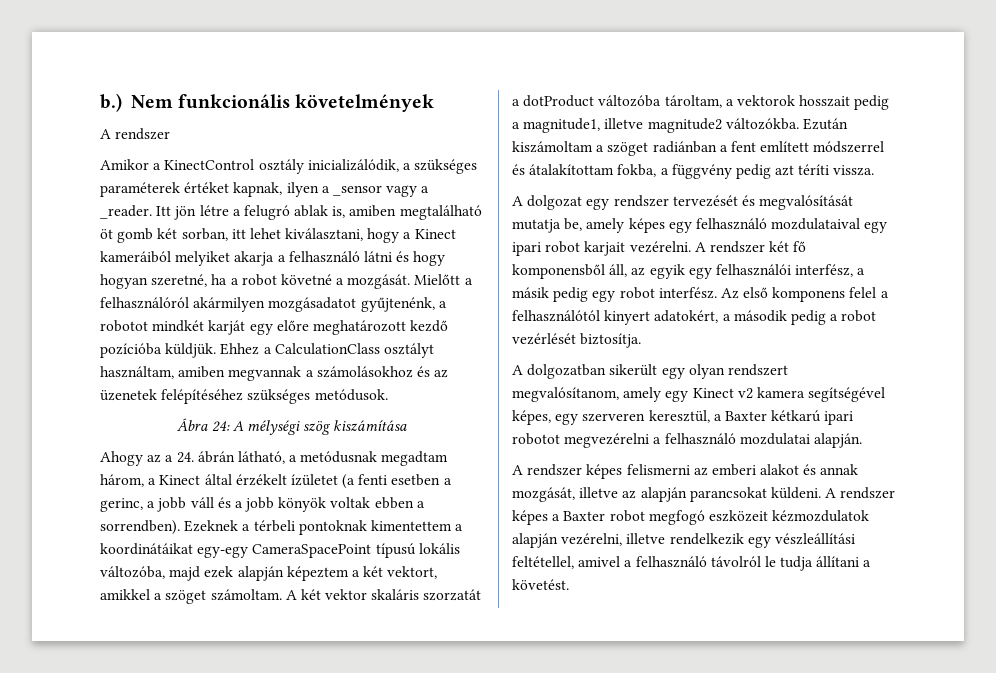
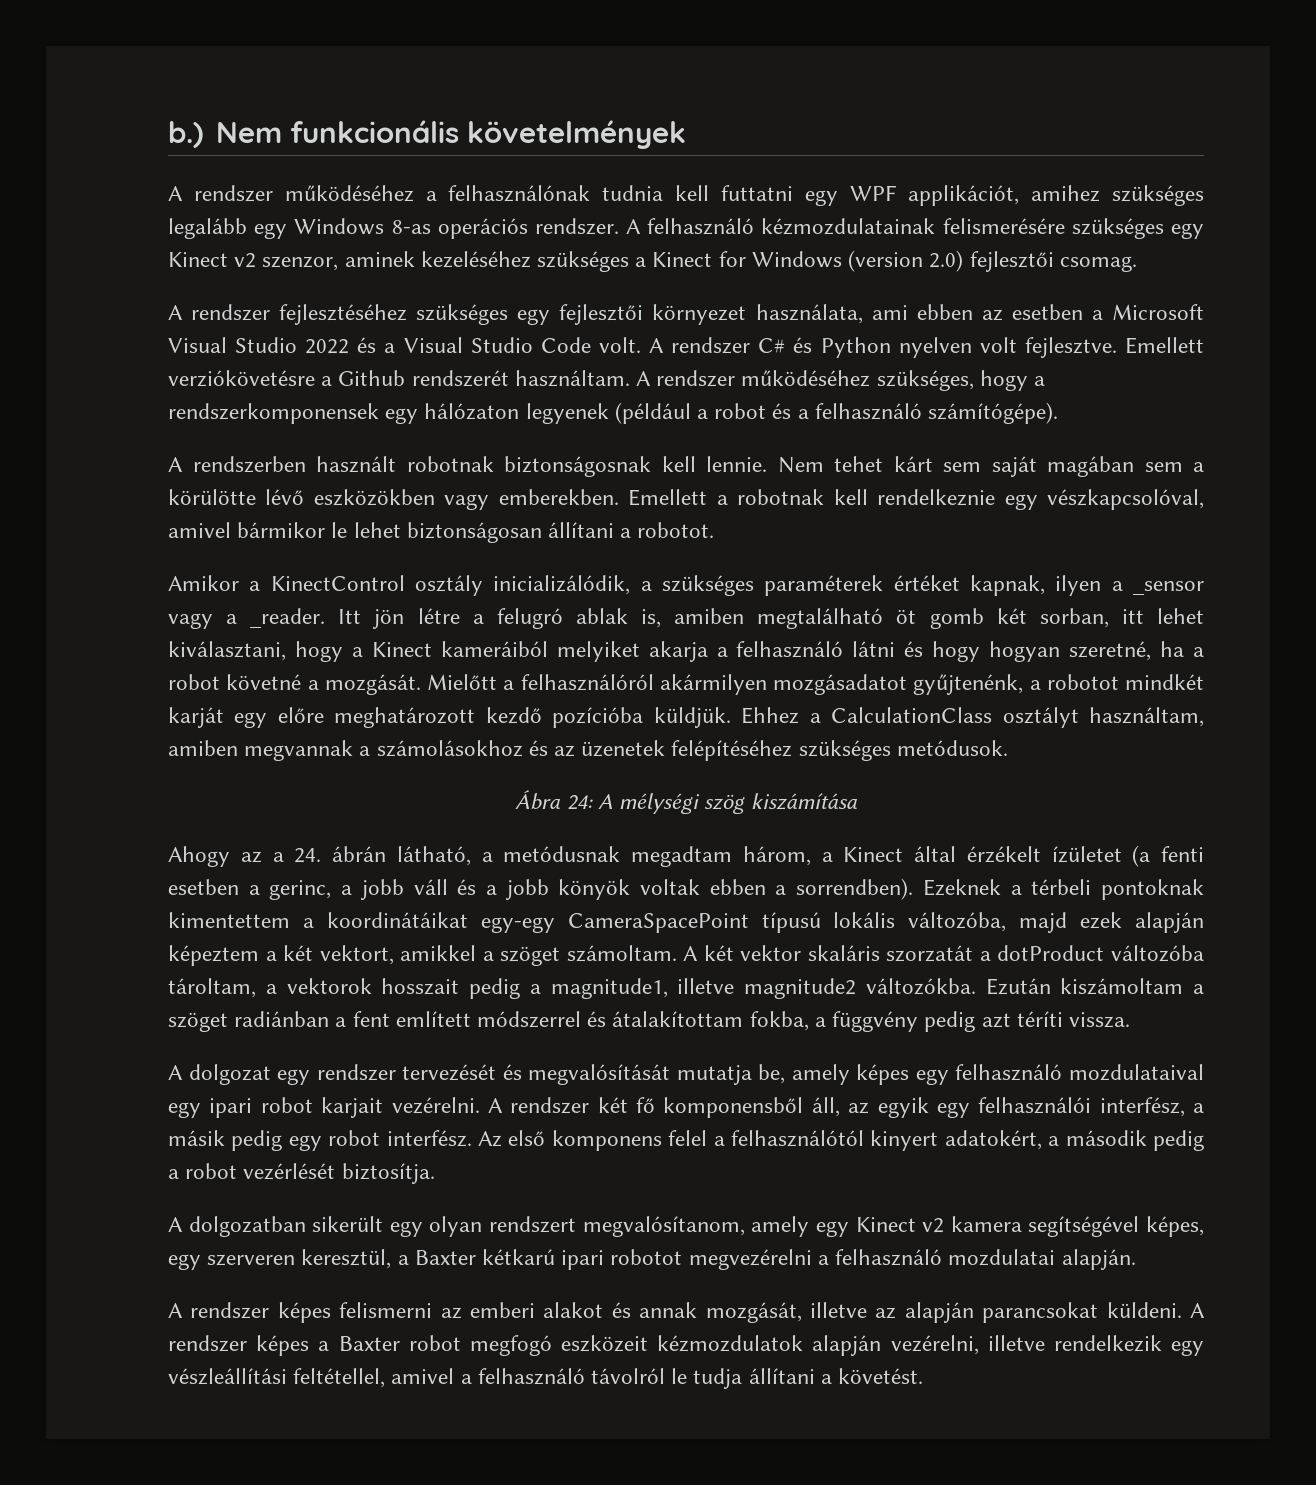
  Nem funkcionális követelmények
- A rendszer
+ A rendszer működéséhez a felhasználónak tudnia kell futtatni egy WPF applikációt, amihez szükséges legalább egy Windows 8-as operációs rendszer. A felhasználó kézmozdulatainak felismerésére szükséges egy Kinect v2 szenzor, aminek kezeléséhez szükséges a Kinect for Windows (version 2.0) fejlesztői csomag.
+ A rendszer fejlesztéséhez szükséges egy fejlesztői környezet használata, ami ebben az esetben a Microsoft Visual Studio 2022 és a Visual Studio Code volt. A rendszer C# és Python nyelven volt fejlesztve. Emellett verziókövetésre a Github rendszerét használtam. A rendszer működéséhez szükséges, hogy a rendszerkomponensek egy hálózaton legyenek (például a robot és a felhasználó számítógépe).
+ A rendszerben használt robotnak biztonságosnak kell lennie. Nem tehet kárt sem saját magában sem a körülötte lévő eszközökben vagy emberekben. Emellett a robotnak kell rendelkeznie egy vészkapcsolóval, amivel bármikor le lehet biztonságosan állítani a robotot.

